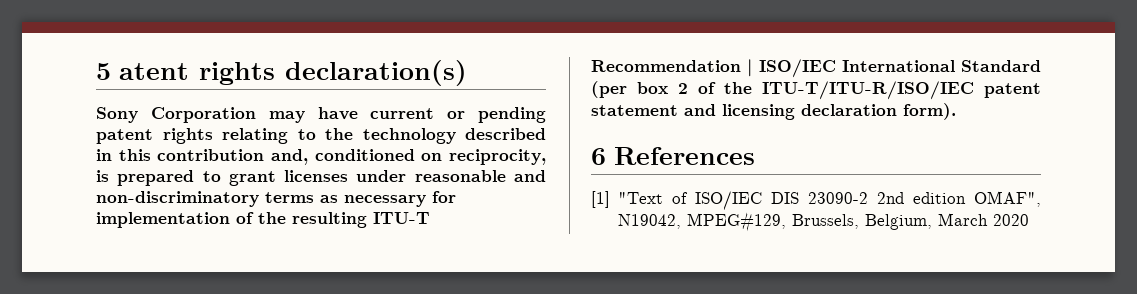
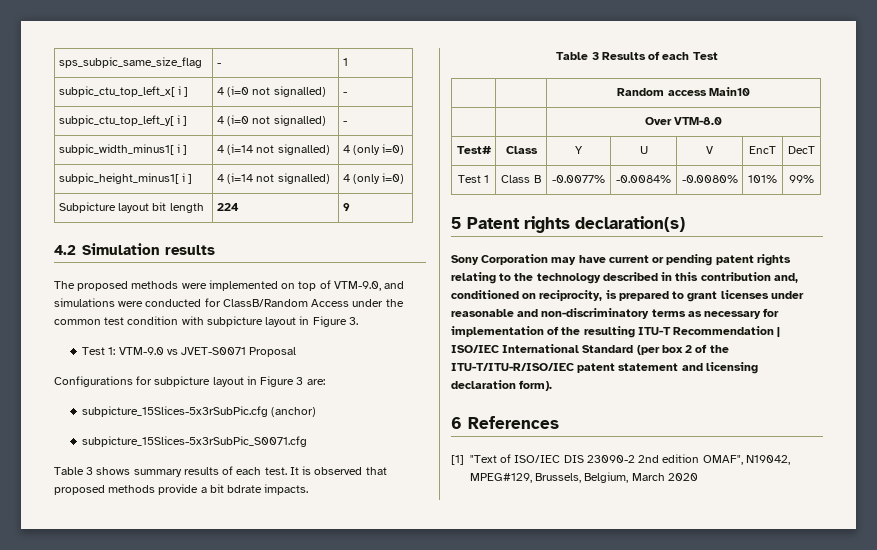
- 5 atent rights declaration(s)
+ sps_subpic_same_size_flag | - | 1
+ subpic_ctu_top_left_x[ i ] | 4 (i=0 not signalled) | -
+ subpic_ctu_top_left_y[ i ] | 4 (i=0 not signalled) | -
+ subpic_width_minus1[ i ] | 4 (i=14 not signalled) | 4 (only i=0)
+ subpic_height_minus1[ i ] | 4 (i=14 not signalled) | 4 (only i=0)
+ Subpicture layout bit length | 224 | 9
+ 4.2 Simulation results
+ The proposed methods were implemented on top of VTM-9.0, and simulations were conducted for ClassB/Random Access under the common test condition with subpicture layout in Figure 3.
+ Test 1: VTM-9.0 vs JVET-S0071 Proposal
+ Configurations for subpicture layout in Figure 3 are:
+ subpicture_15Slices-5x3rSubPic.cfg (anchor)
+ subpicture_15Slices-5x3rSubPic_S0071.cfg
+ Table 3 shows summary results of each test. It is observed that proposed methods provide a bit bdrate impacts.
+ Table 3 Results of each Test
+ | | Random access Main10
+ | | Over VTM-8.0
+ Test# | Class | Y | U | V | EncT | DecT
+ Test 1 | Class B | -0.0077% | -0.0084% | -0.0080% | 101% | 99%
+ 5 Patent rights declaration(s)

